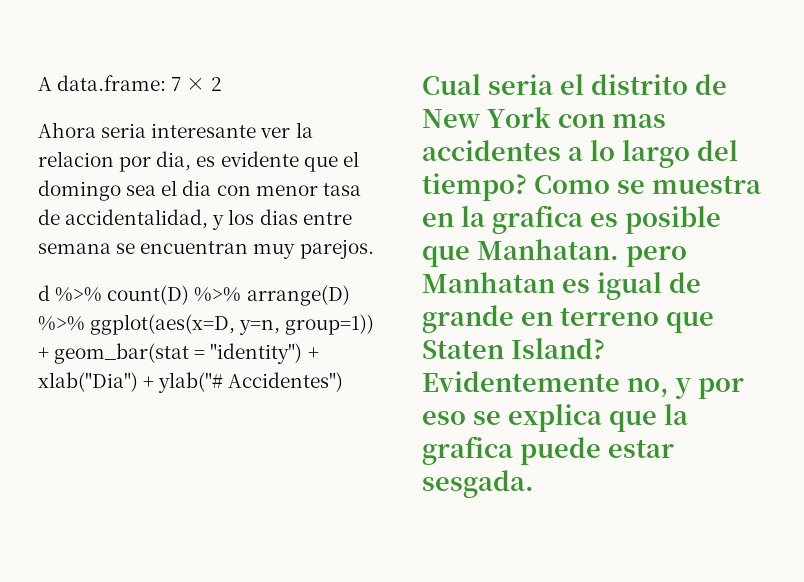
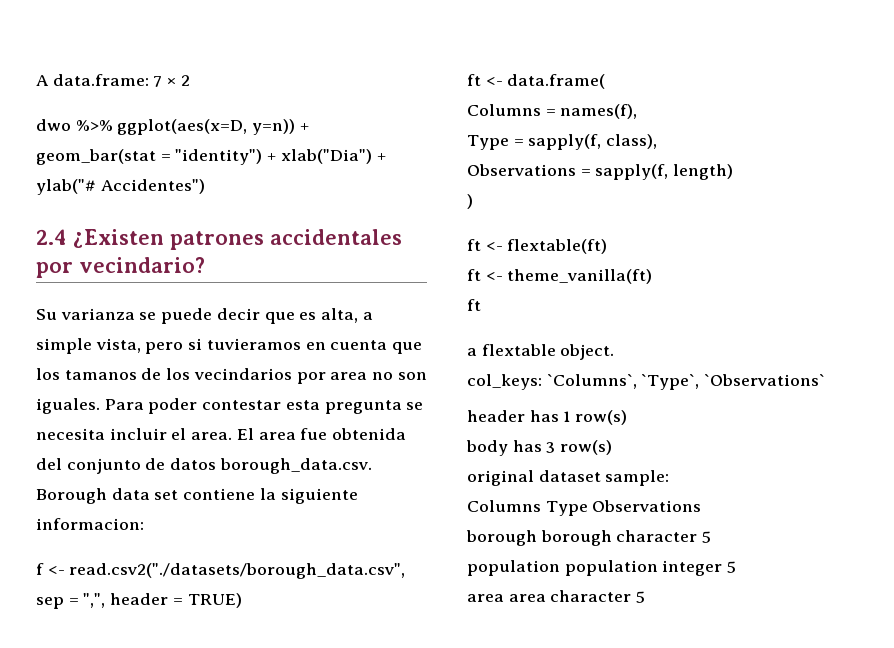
- Ahora seria interesante ver la relacion por dia, es evidente que el domingo sea el dia con menor tasa de accidentalidad, y los dias entre semana se encuentran muy parejos.
- d %>% count(D) %>% arrange(D) %>% ggplot(aes(x=D, y=n, group=1)) + geom_bar(stat = "identity") + xlab("Dia") + ylab("# Accidentes")
+ dwo %>% ggplot(aes(x=D, y=n)) + geom_bar(stat = "identity") + xlab("Dia") + ylab("# Accidentes")
- Cual seria el distrito de New York con mas accidentes a lo largo del tiempo? Como se muestra en la grafica es posible que Manhatan. pero Manhatan es igual de grande en terreno que Staten Island? Evidentemente no, y por eso se explica que la grafica puede estar sesgada.
+ 2.4 ¿Existen patrones accidentales por vecindario?
+ Su varianza se puede decir que es alta, a simple vista, pero si tuvieramos en cuenta que los tamanos de los vecindarios por area no son iguales. Para poder contestar esta pregunta se necesita incluir el area. El area fue obtenida del conjunto de datos borough_data.csv. Borough data set contiene la siguiente informacion:
+ f <- read.csv2("./datasets/borough_data.csv", sep = ",", header = TRUE)
+ ft <- data.frame(
+ Columns = names(f),
+ Type = sapply(f, class),
+ Observations = sapply(f, length)
+ )
+ ft <- flextable(ft)
+ ft <- theme_vanilla(ft)
+ ft
+ a flextable object.
+ col_keys: `Columns`, `Type`, `Observations`
+ header has 1 row(s)
+ body has 3 row(s)
+ original dataset sample:
+ Columns Type Observations
+ borough borough character 5
+ population population integer 5
+ area area character 5

